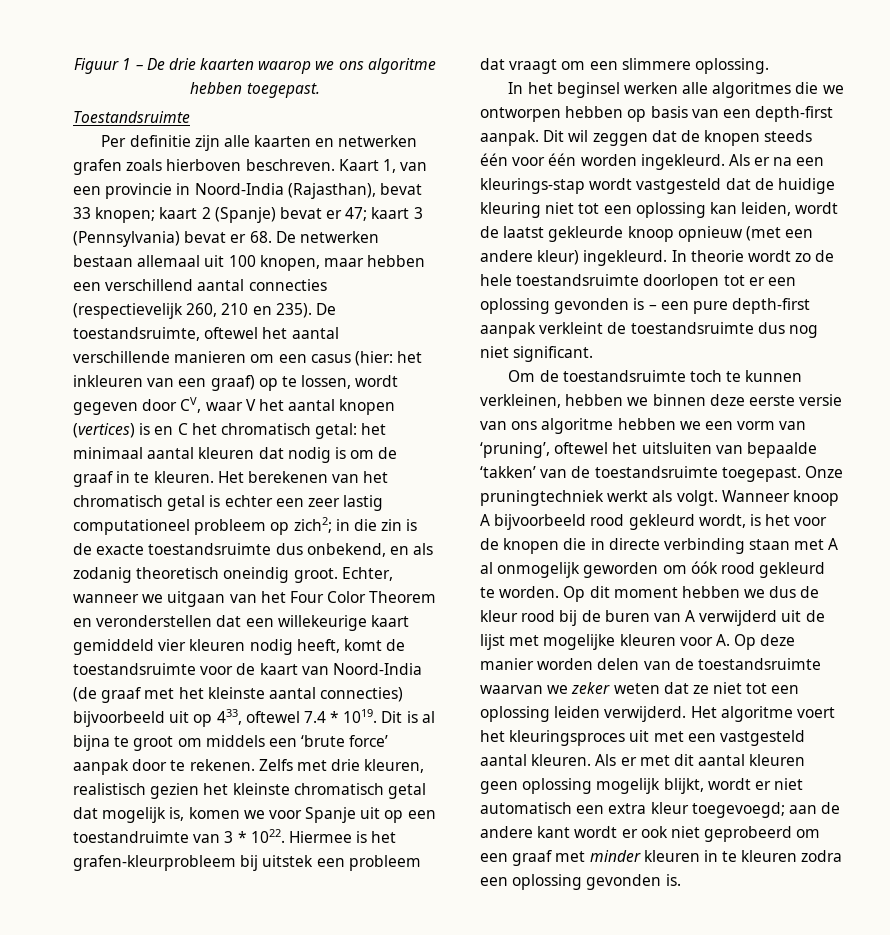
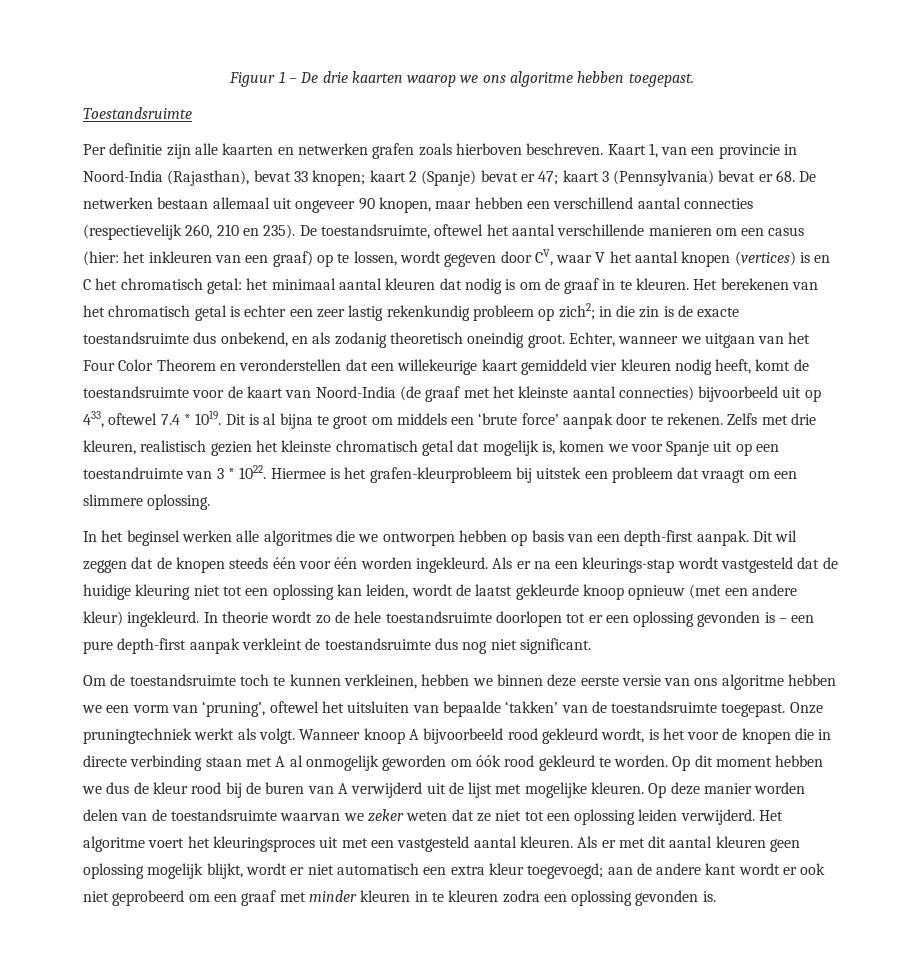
- Kaart 1, van een provincie in Noord-India (Rajasthan), bevat 33 knopen; kaart 2 (Spanje) bevat er 47; kaart 3 (Pennsylvania) bevat er 68. De netwerken bestaan allemaal uit 100 knopen, maar hebben een verschillend aantal connecties (respectievelijk 260, 210 en 235).
+ Kaart 1, van een provincie in Noord-India (Rajasthan), bevat 33 knopen; kaart 2 (Spanje) bevat er 47; kaart 3 (Pennsylvania) bevat er 68. De netwerken bestaan allemaal uit ongeveer 90 knopen, maar hebben een verschillend aantal connecties (respectievelijk 260, 210 en 235).
- Het berekenen van het chromatisch getal is echter een zeer lastig computationeel probleem op zich2; in die zin is de exacte toestandsruimte dus onbekend, en als zodanig theoretisch oneindig groot.
+ Het berekenen van het chromatisch getal is echter een zeer lastig rekenkundig probleem op zich2; in die zin is de exacte toestandsruimte dus onbekend, en als zodanig theoretisch oneindig groot.
- Op dit moment hebben we dus de kleur rood bij de buren van A verwijderd uit de lijst met mogelijke kleuren voor A. Op deze manier worden delen van de toestandsruimte waarvan we zeker weten dat ze niet tot een oplossing leiden verwijderd.
+ Op dit moment hebben we dus de kleur rood bij de buren van A verwijderd uit de lijst met mogelijke kleuren. Op deze manier worden delen van de toestandsruimte waarvan we zeker weten dat ze niet tot een oplossing leiden verwijderd.

